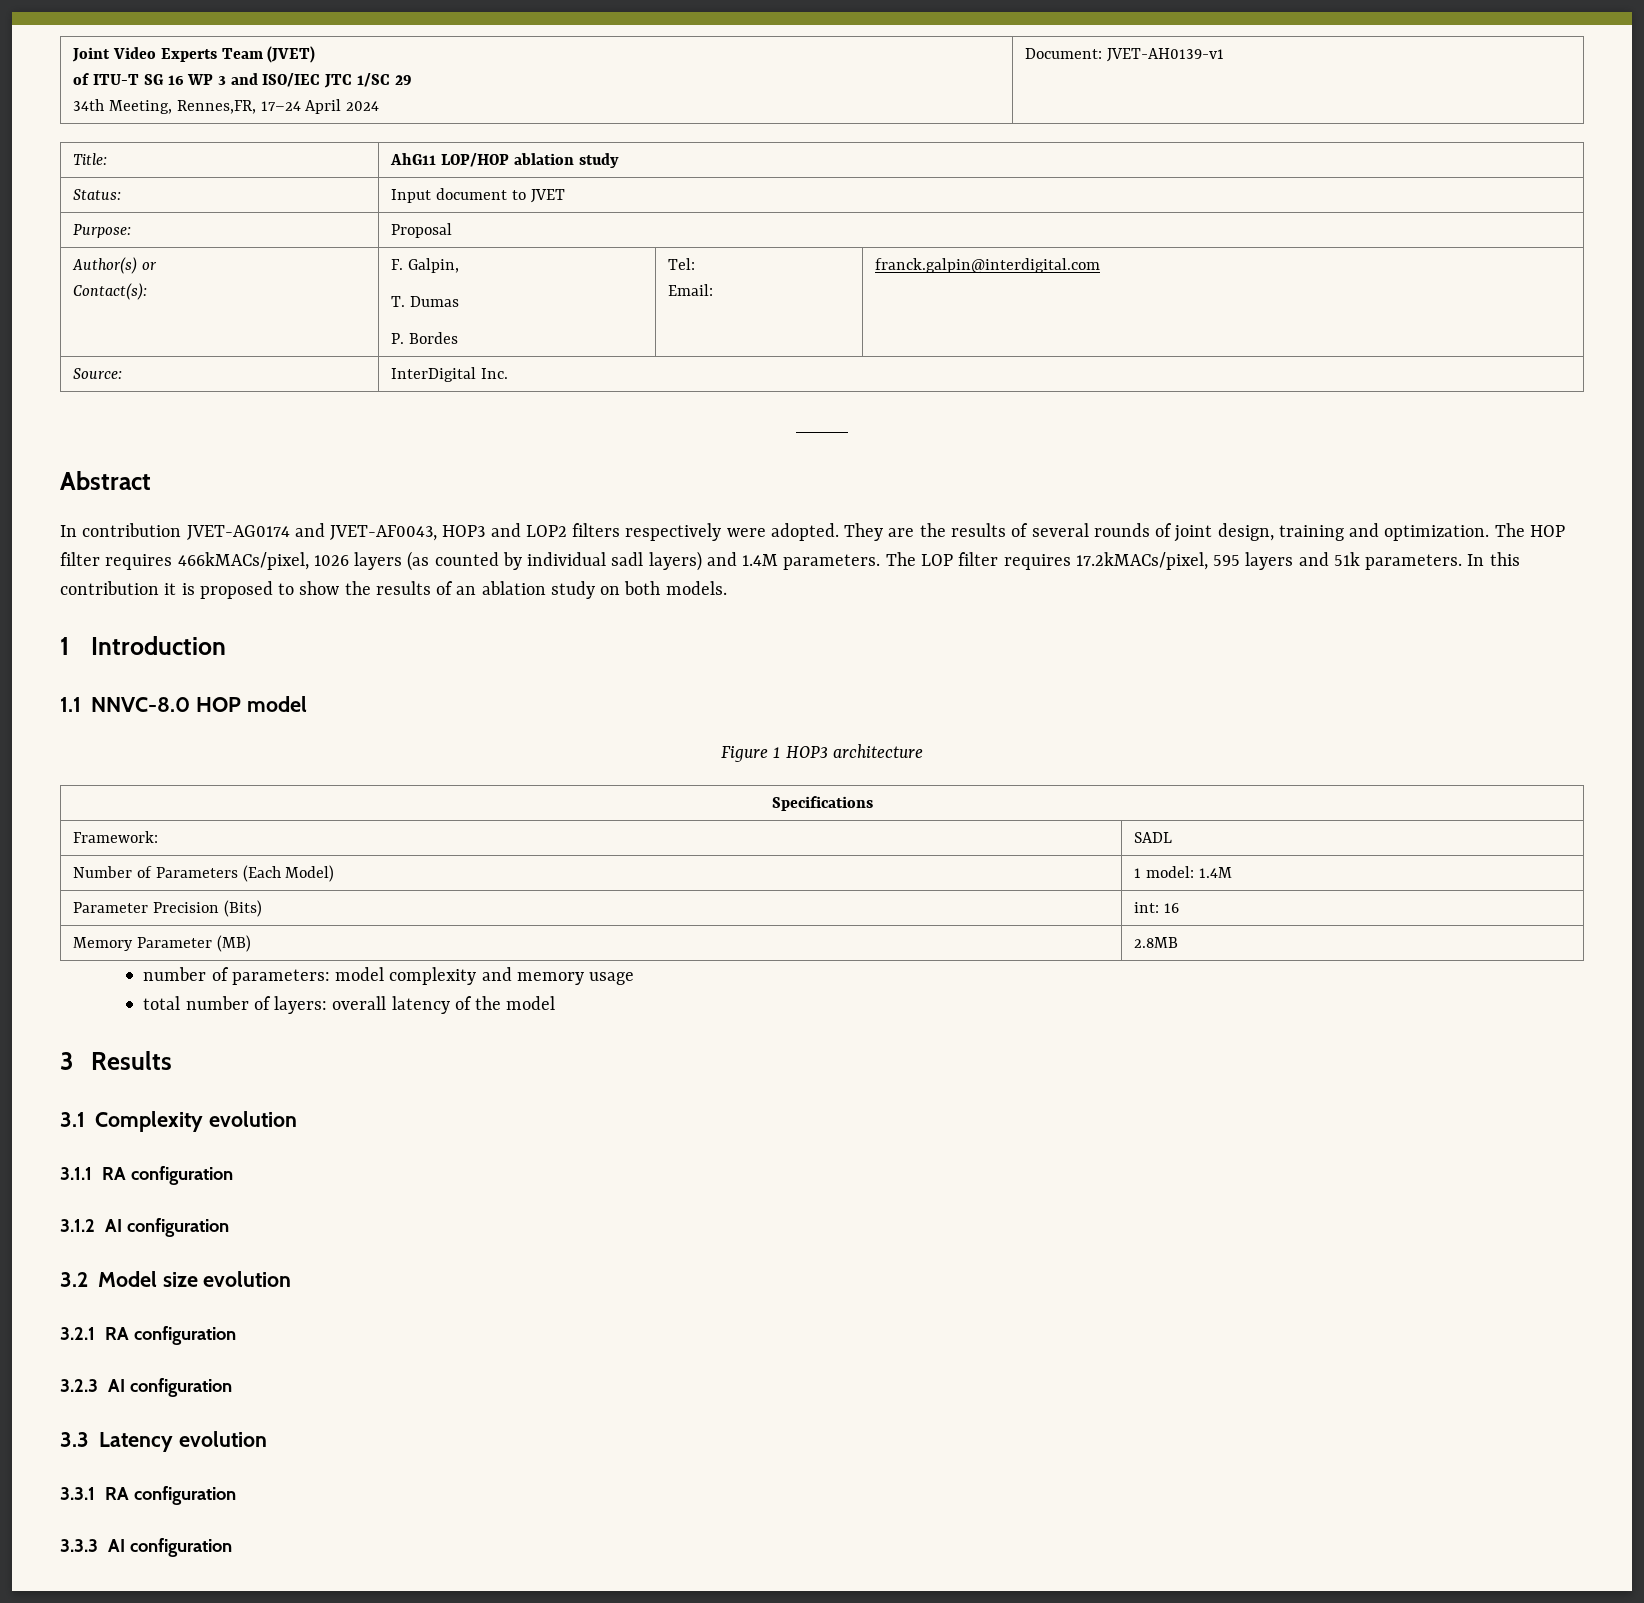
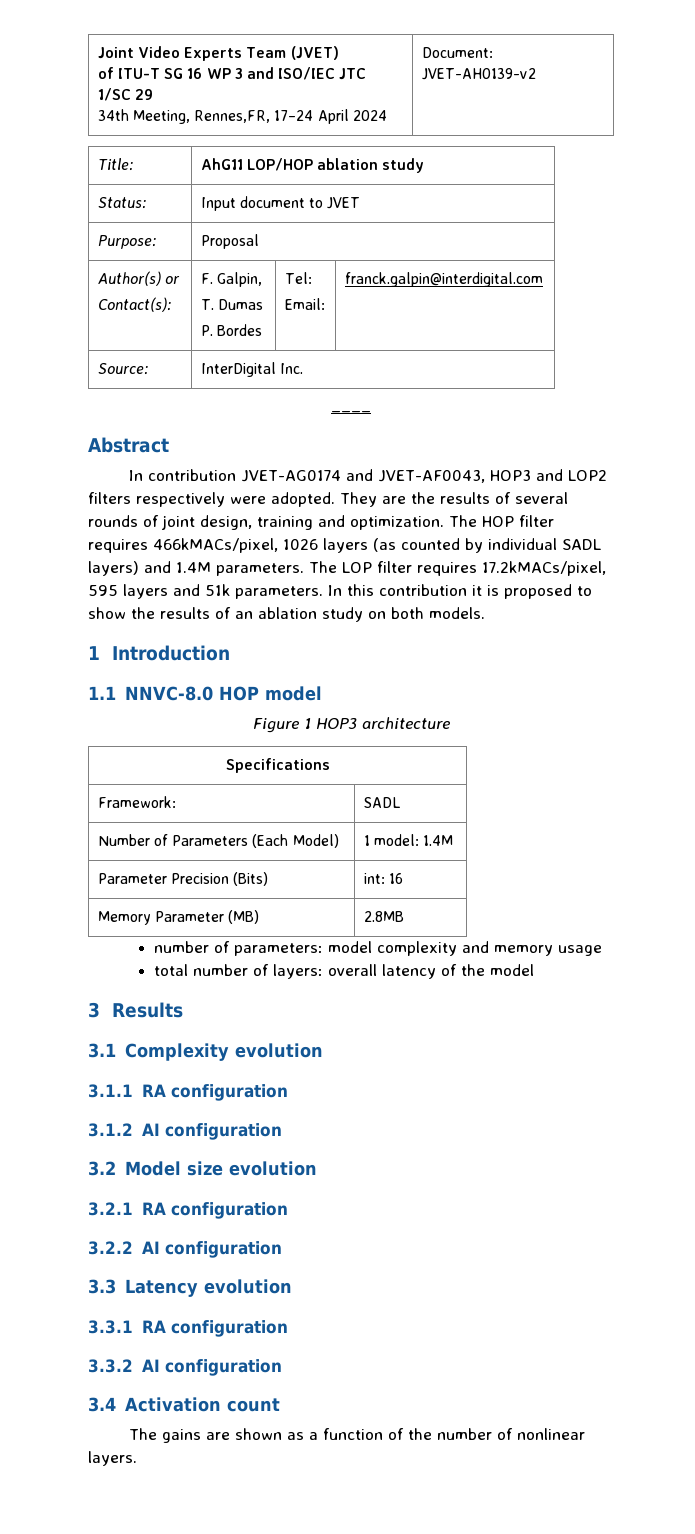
  Joint Video Experts Team (JVET)
  of ITU-T SG 16 WP 3 and ISO/IEC JTC 1/SC 29
- 34th Meeting, Rennes,FR, 17–24 April 2024 | Document: JVET-AH0139-v1
+ 34th Meeting, Rennes,FR, 17–24 April 2024 | Document: JVET-AH0139-v2
- The HOP filter requires 466kMACs/pixel, 1026 layers (as counted by individual sadl layers) and 1.4M parameters.
+ The HOP filter requires 466kMACs/pixel, 1026 layers (as counted by individual SADL layers) and 1.4M parameters.
- 3.2.3 AI configuration
+ 3.2.2 AI configuration
- 3.3.3 AI configuration
+ 3.3.2 AI configuration
+ 3.4 Activation count
+ The gains are shown as a function of the number of nonlinear layers.

